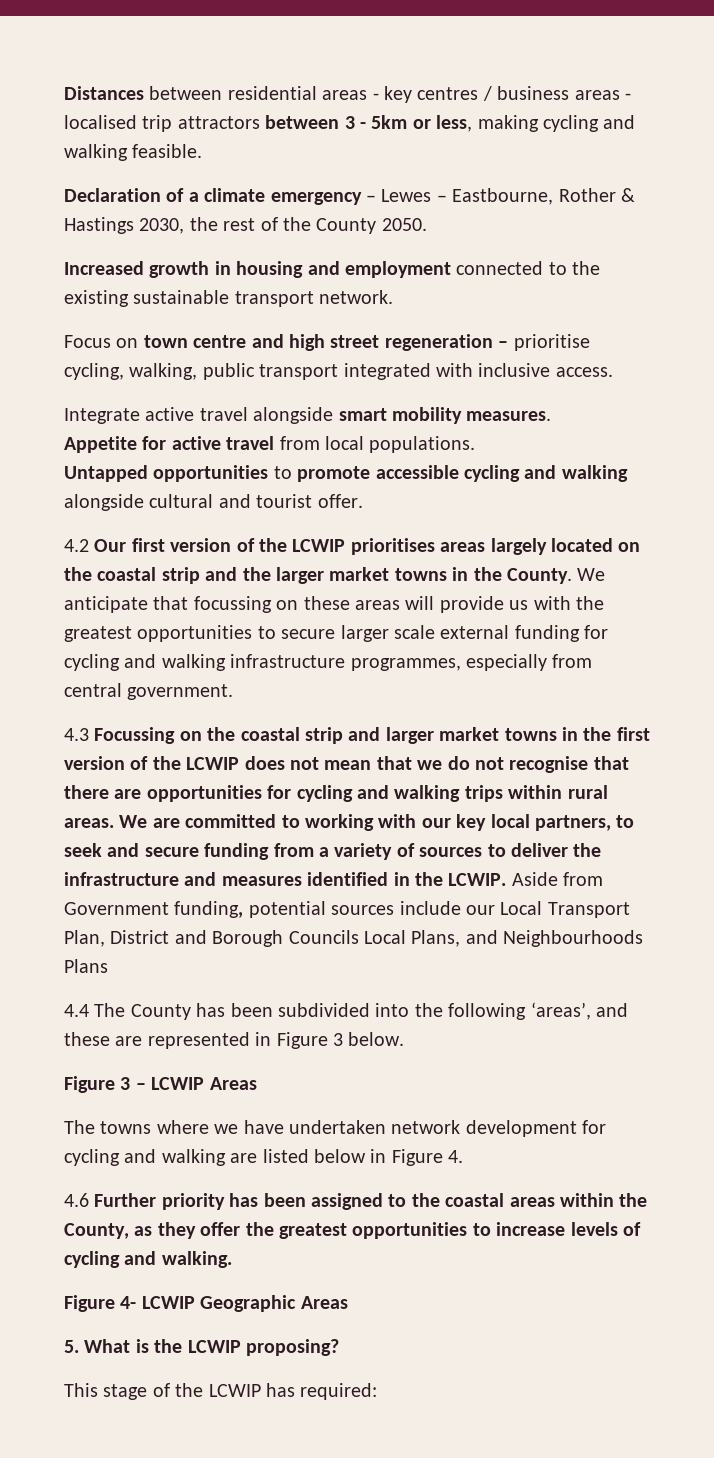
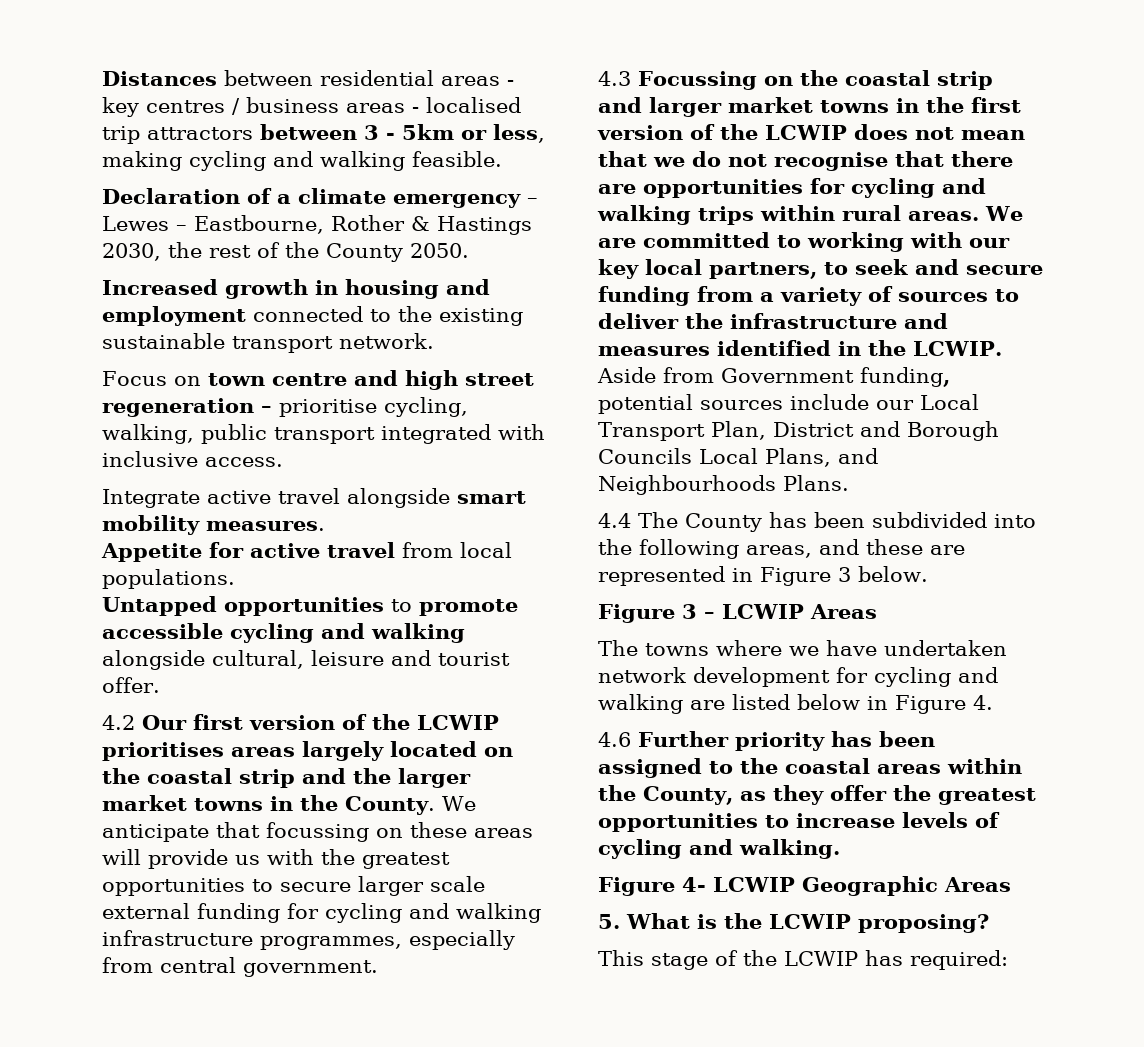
- Untapped opportunities to promote accessible cycling and walking alongside cultural and tourist offer.
+ Untapped opportunities to promote accessible cycling and walking alongside cultural, leisure and tourist offer.
- Aside from Government funding, potential sources include our Local Transport Plan, District and Borough Councils Local Plans, and Neighbourhoods Plans
+ Aside from Government funding, potential sources include our Local Transport Plan, District and Borough Councils Local Plans, and Neighbourhoods Plans.
- 4.4 The County has been subdivided into the following ‘areas’, and these are represented in Figure 3 below.
+ 4.4 The County has been subdivided into the following areas, and these are represented in Figure 3 below.

